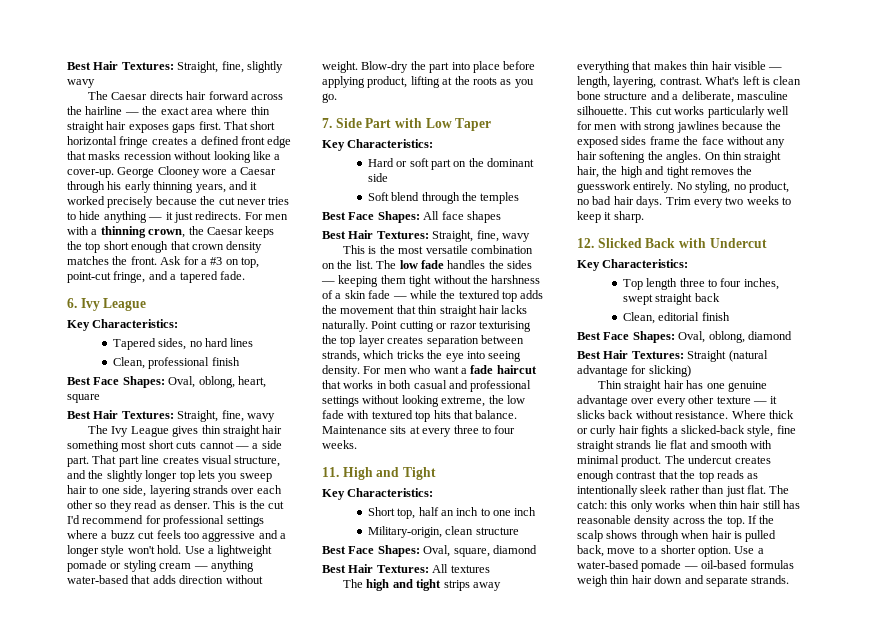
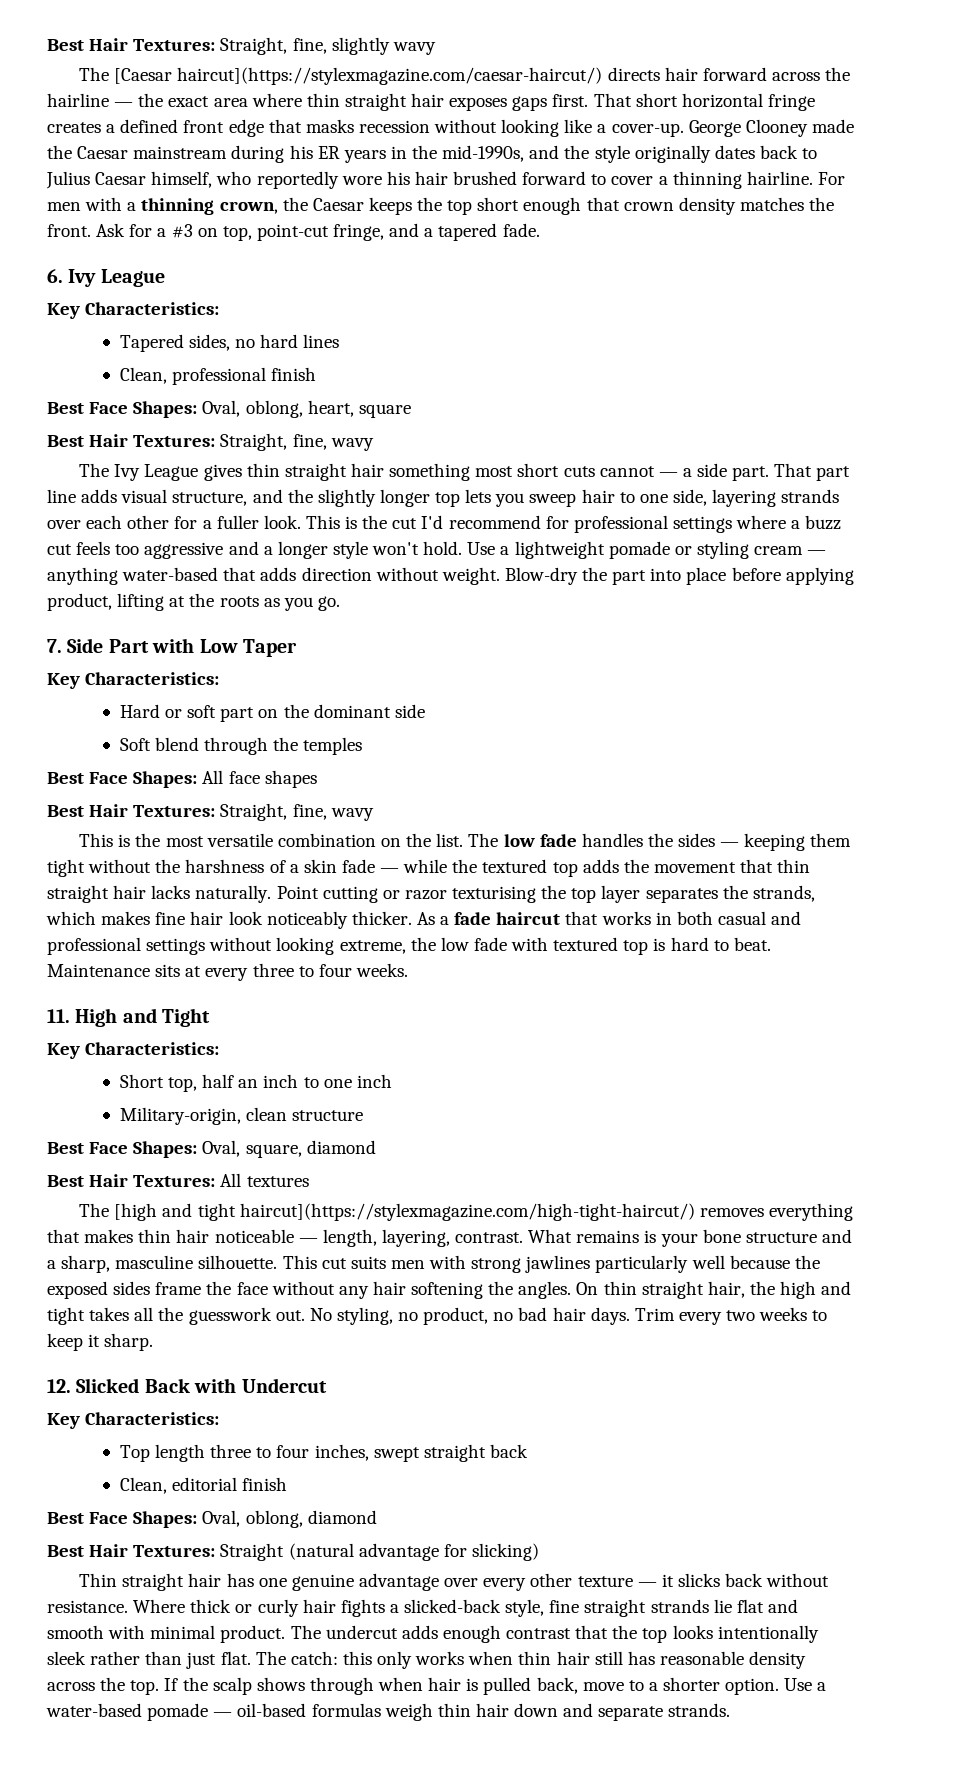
- The Caesar directs hair forward across the hairline — the exact area where thin straight hair exposes gaps first.
+ The [Caesar haircut](https://stylexmagazine.com/caesar-haircut/) directs hair forward across the hairline — the exact area where thin straight hair exposes gaps first.
- George Clooney wore a Caesar through his early thinning years, and it worked precisely because the cut never tries to hide anything — it just redirects.
+ George Clooney made the Caesar mainstream during his ER years in the mid-1990s, and the style originally dates back to Julius Caesar himself, who reportedly wore his hair brushed forward to cover a thinning hairline.
- That part line creates visual structure, and the slightly longer top lets you sweep hair to one side, layering strands over each other so they read as denser.
+ That part line adds visual structure, and the slightly longer top lets you sweep hair to one side, layering strands over each other for a fuller look.
- Point cutting or razor texturising the top layer creates separation between strands, which tricks the eye into seeing density. For men who want a fade haircut that works in both casual and professional settings without looking extreme, the low fade with textured top hits that balance.
+ Point cutting or razor texturising the top layer separates the strands, which makes fine hair look noticeably thicker. As a fade haircut that works in both casual and professional settings without looking extreme, the low fade with textured top is hard to beat.
- The high and tight strips away everything that makes thin hair visible — length, layering, contrast.
+ The [high and tight haircut](https://stylexmagazine.com/high-tight-haircut/) removes everything that makes thin hair noticeable — length, layering, contrast.
- What's left is clean bone structure and a deliberate, masculine silhouette.
+ What remains is your bone structure and a sharp, masculine silhouette.
- This cut works particularly well for men with strong jawlines because the exposed sides frame the face without any hair softening the angles.
+ This cut suits men with strong jawlines particularly well because the exposed sides frame the face without any hair softening the angles.
- On thin straight hair, the high and tight removes the guesswork entirely.
+ On thin straight hair, the high and tight takes all the guesswork out.
- The undercut creates enough contrast that the top reads as intentionally sleek rather than just flat.
+ The undercut adds enough contrast that the top looks intentionally sleek rather than just flat.

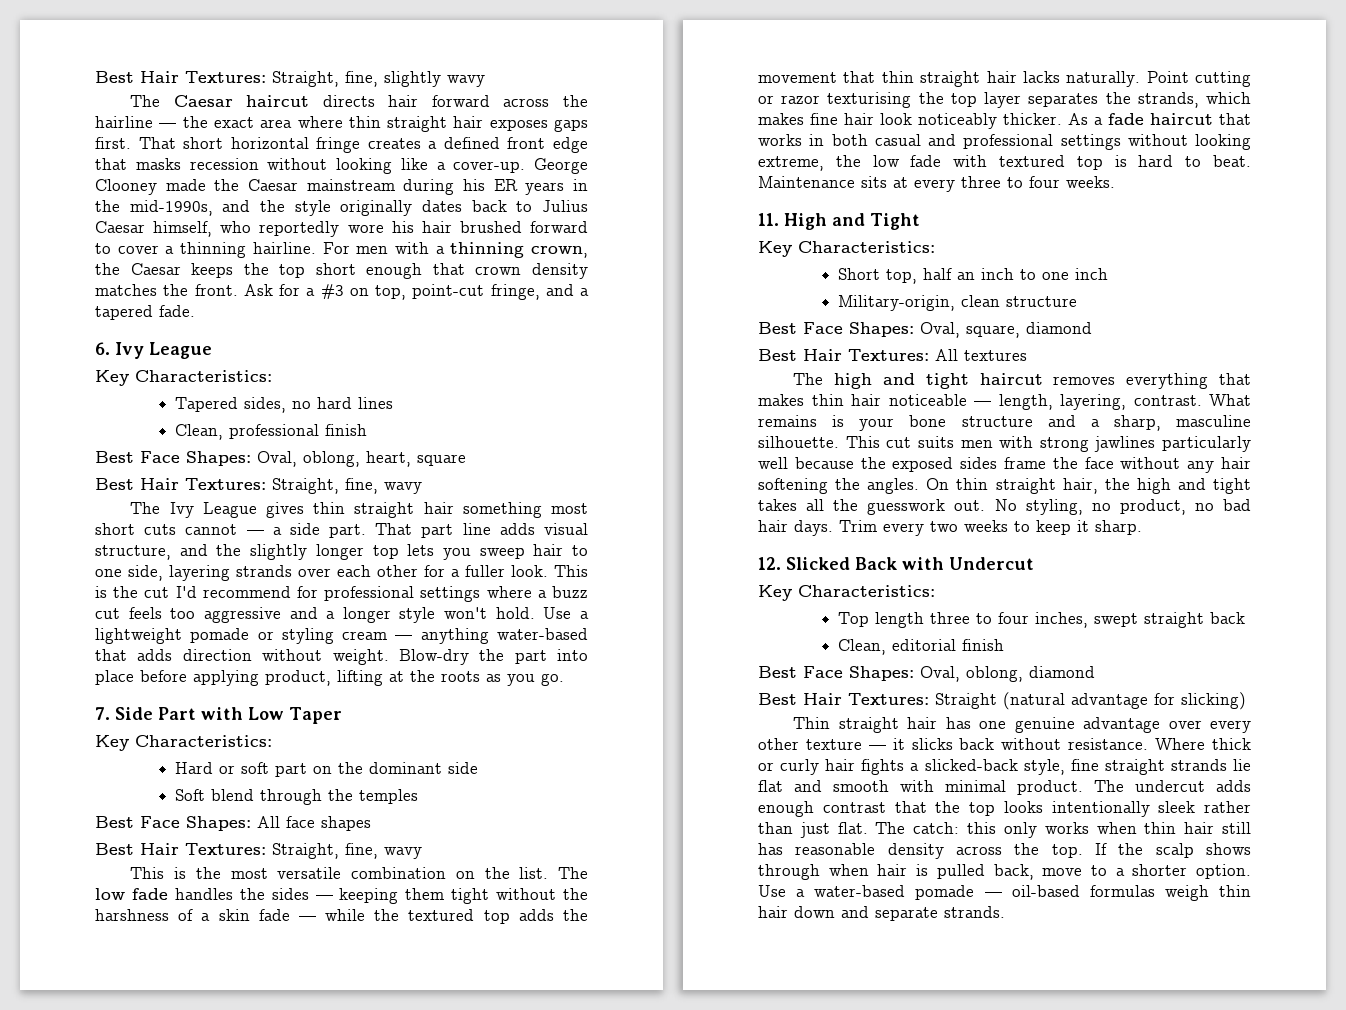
- The [Caesar haircut](https://stylexmagazine.com/caesar-haircut/) directs hair forward across the hairline — the exact area where thin straight hair exposes gaps first.
+ The Caesar haircut directs hair forward across the hairline — the exact area where thin straight hair exposes gaps first.
- The [high and tight haircut](https://stylexmagazine.com/high-tight-haircut/) removes everything that makes thin hair noticeable — length, layering, contrast.
+ The high and tight haircut removes everything that makes thin hair noticeable — length, layering, contrast.

